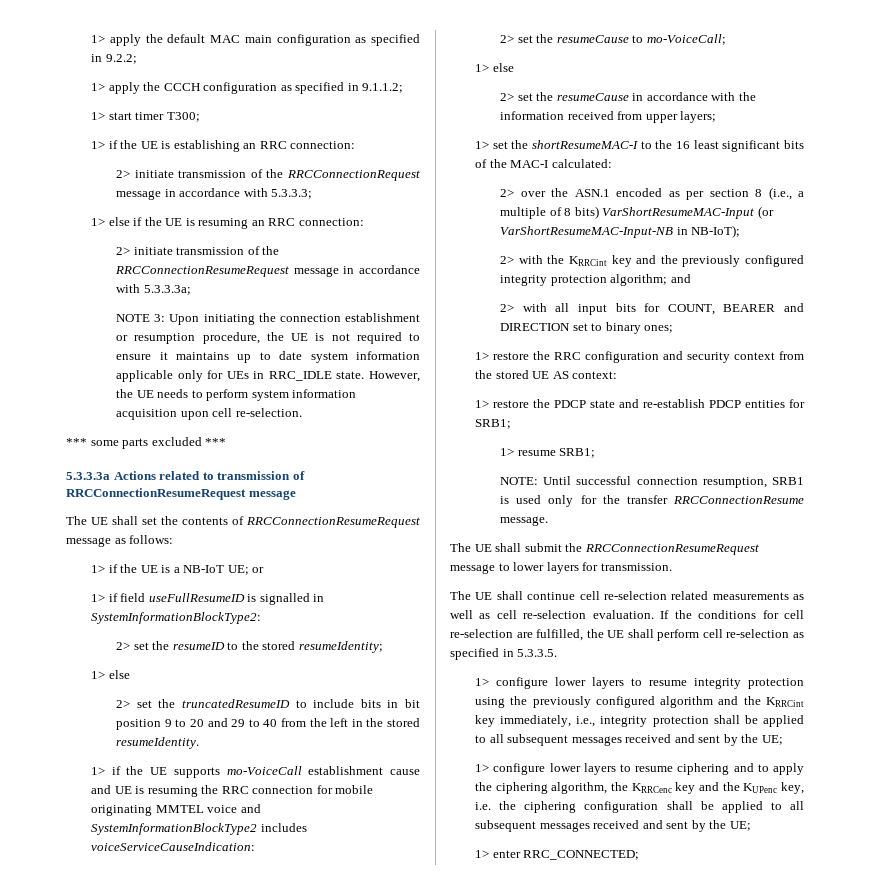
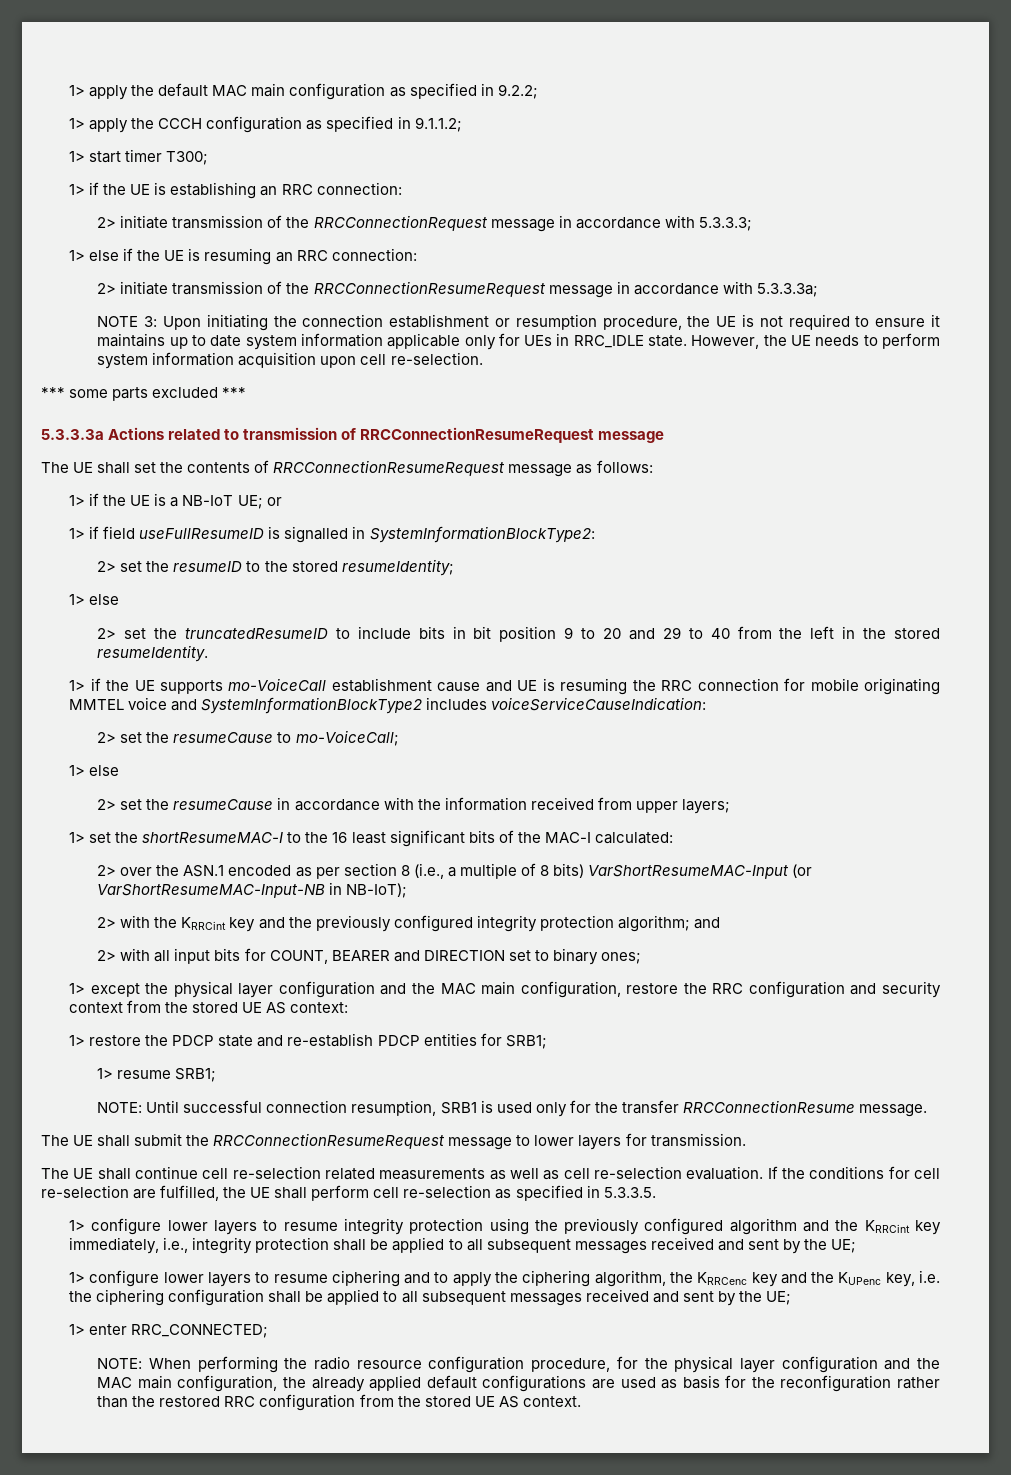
- 1> restore the RRC configuration and security context from the stored UE AS context:
+ 1> except the physical layer configuration and the MAC main configuration, restore the RRC configuration and security context from the stored UE AS context:
+ NOTE: When performing the radio resource configuration procedure, for the physical layer configuration and the MAC main configuration, the already applied default configurations are used as basis for the reconfiguration rather than the restored RRC configuration from the stored UE AS context.

